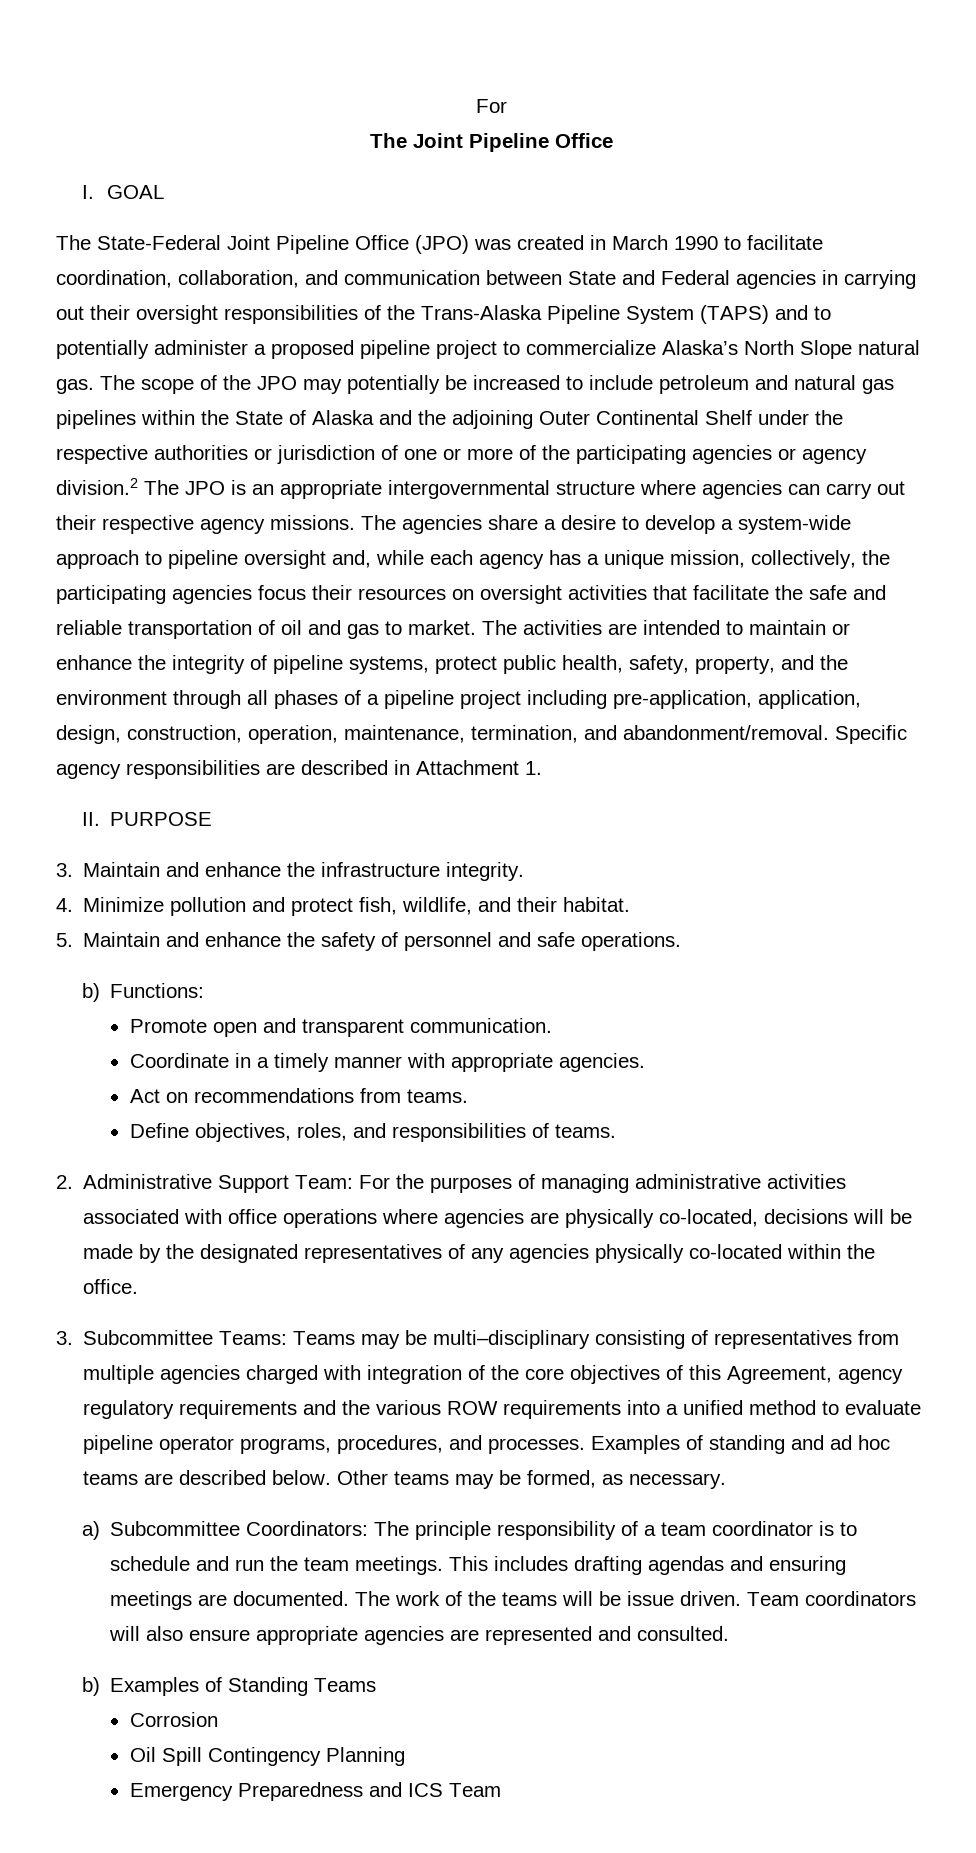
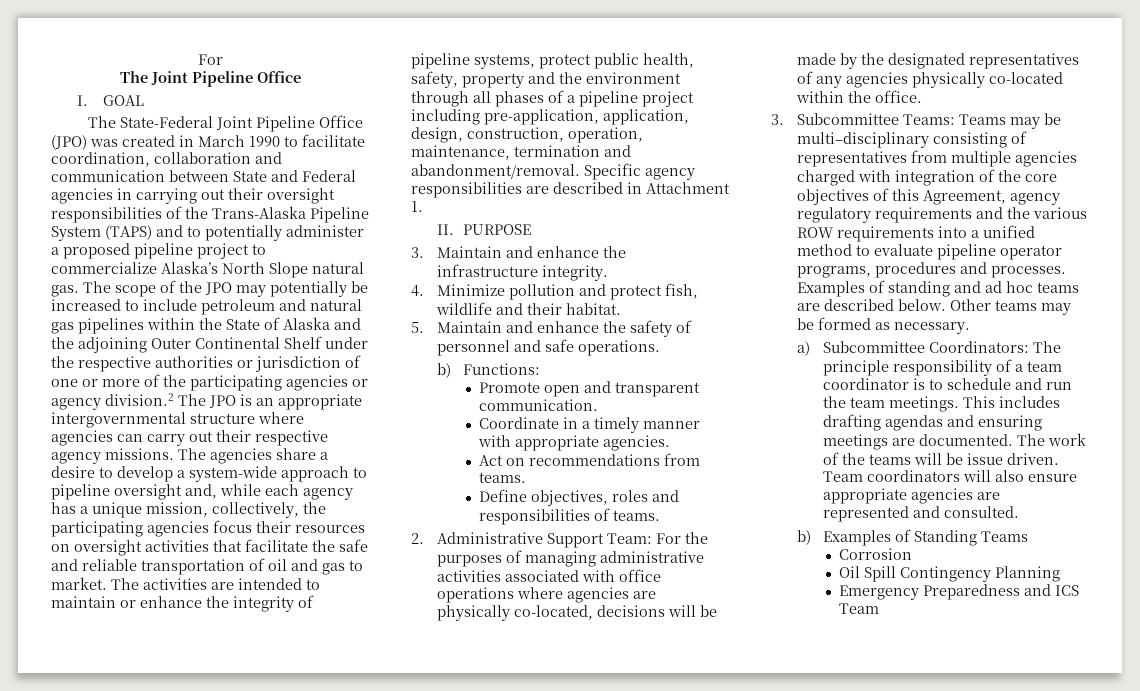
- The State-Federal Joint Pipeline Office (JPO) was created in March 1990 to facilitate coordination, collaboration, and communication between State and Federal agencies in carrying out their oversight responsibilities of the Trans-Alaska Pipeline System (TAPS) and to potentially administer a proposed pipeline project to commercialize Alaska’s North Slope natural gas.
+ The State-Federal Joint Pipeline Office (JPO) was created in March 1990 to facilitate coordination, collaboration and communication between State and Federal agencies in carrying out their oversight responsibilities of the Trans-Alaska Pipeline System (TAPS) and to potentially administer a proposed pipeline project to commercialize Alaska’s North Slope natural gas.
- The activities are intended to maintain or enhance the integrity of pipeline systems, protect public health, safety, property, and the environment through all phases of a pipeline project including pre-application, application, design, construction, operation, maintenance, termination, and abandonment/removal.
+ The activities are intended to maintain or enhance the integrity of pipeline systems, protect public health, safety, property and the environment through all phases of a pipeline project including pre-application, application, design, construction, operation, maintenance, termination and abandonment/removal.
- 4. Minimize pollution and protect fish, wildlife, and their habitat.
+ 4. Minimize pollution and protect fish, wildlife and their habitat.
- Define objectives, roles, and responsibilities of teams.
+ Define objectives, roles and responsibilities of teams.
- 3. Subcommittee Teams: Teams may be multi–disciplinary consisting of representatives from multiple agencies charged with integration of the core objectives of this Agreement, agency regulatory requirements and the various ROW requirements into a unified method to evaluate pipeline operator programs, procedures, and processes.
+ 3. Subcommittee Teams: Teams may be multi–disciplinary consisting of representatives from multiple agencies charged with integration of the core objectives of this Agreement, agency regulatory requirements and the various ROW requirements into a unified method to evaluate pipeline operator programs, procedures and processes.
- Other teams may be formed, as necessary.
+ Other teams may be formed as necessary.

